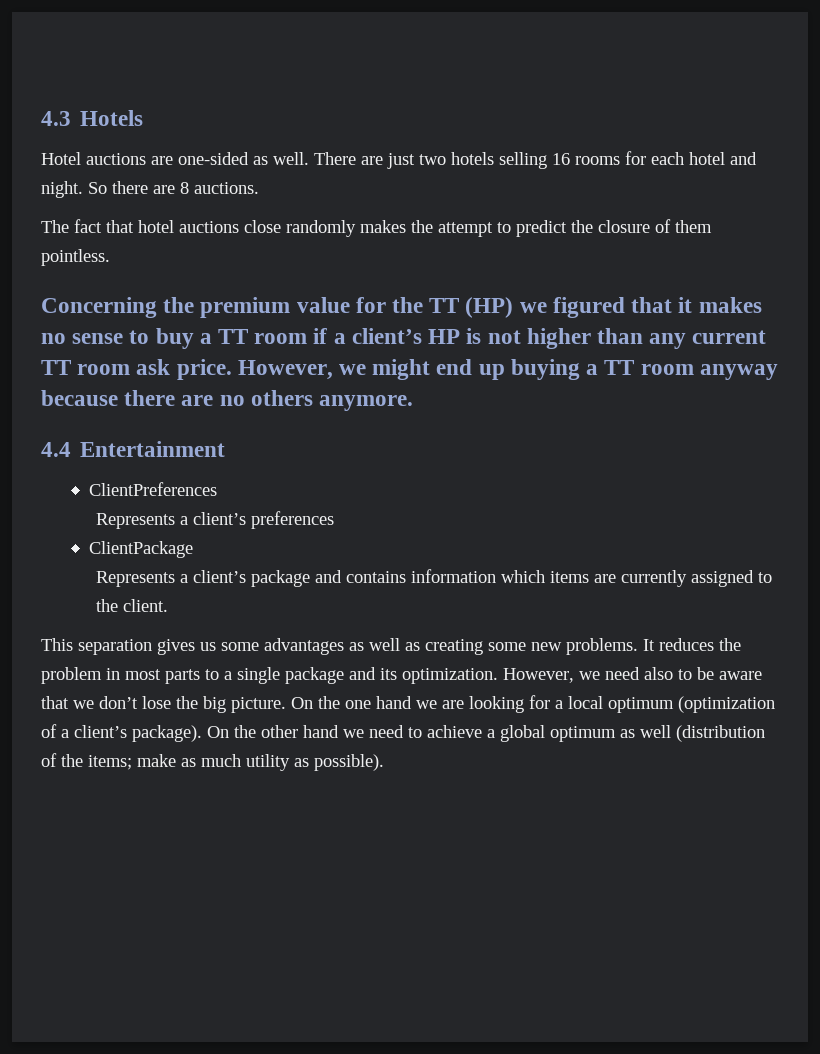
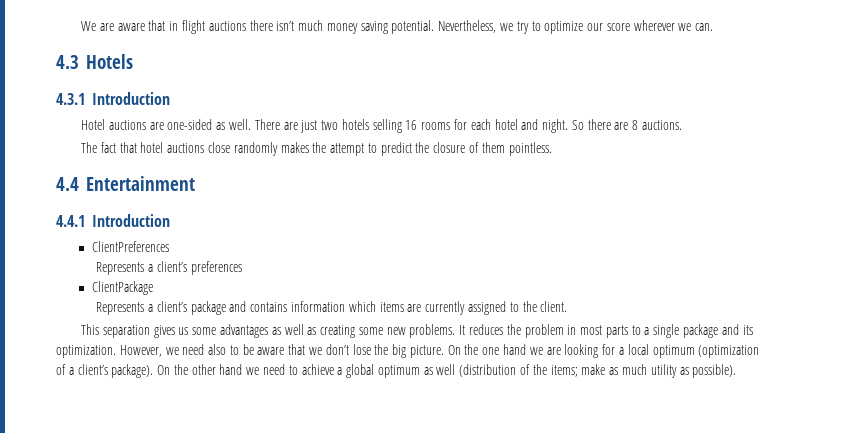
+ We are aware that in flight auctions there isn’t much money saving potential. Nevertheless, we try to optimize our score wherever we can.
+ 4.3.1 Introduction
- Concerning the premium value for the TT (HP) we figured that it makes no sense to buy a TT room if a client’s HP is not higher than any current TT room ask price. However, we might end up buying a TT room anyway because there are no others anymore.
  4.4 Entertainment
+ 4.4.1 Introduction

